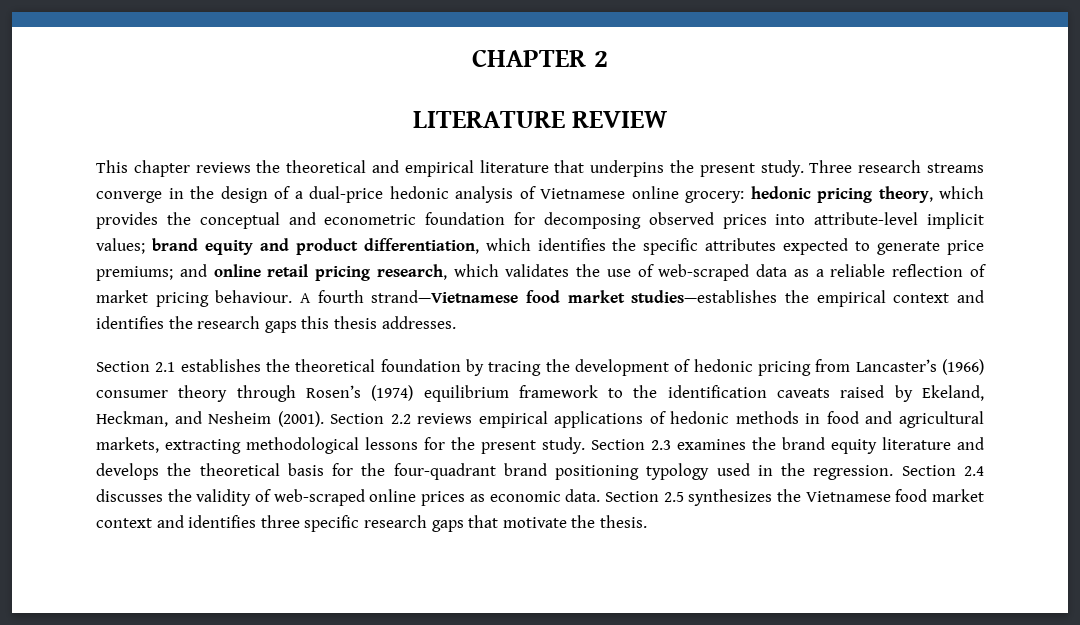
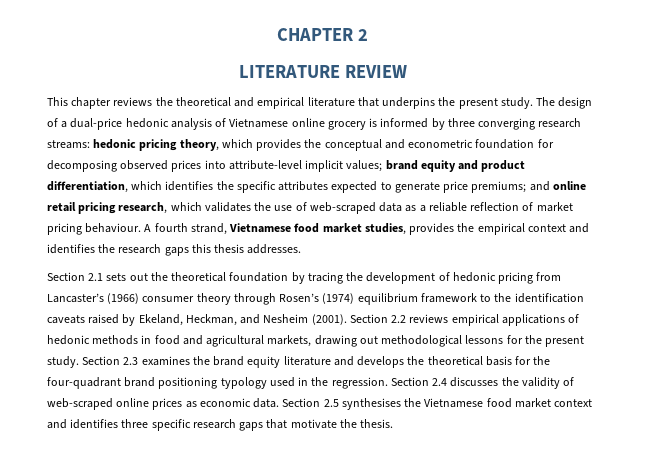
- Three research streams converge in the design of a dual-price hedonic analysis of Vietnamese online grocery:
+ The design of a dual-price hedonic analysis of Vietnamese online grocery is informed by three converging research streams:
- A fourth strand—Vietnamese food market studies—establishes the empirical context and identifies the research gaps this thesis addresses.
+ A fourth strand, Vietnamese food market studies, provides the empirical context and identifies the research gaps this thesis addresses.
- Section 2.1 establishes the theoretical foundation by tracing the development of hedonic pricing from Lancaster’s (1966) consumer theory through Rosen’s (1974) equilibrium framework to the identification caveats raised by Ekeland, Heckman, and Nesheim (2001).
+ Section 2.1 sets out the theoretical foundation by tracing the development of hedonic pricing from Lancaster’s (1966) consumer theory through Rosen’s (1974) equilibrium framework to the identification caveats raised by Ekeland, Heckman, and Nesheim (2001).
- Section 2.2 reviews empirical applications of hedonic methods in food and agricultural markets, extracting methodological lessons for the present study.
+ Section 2.2 reviews empirical applications of hedonic methods in food and agricultural markets, drawing out methodological lessons for the present study.
- Section 2.5 synthesizes the Vietnamese food market context and identifies three specific research gaps that motivate the thesis.
+ Section 2.5 synthesises the Vietnamese food market context and identifies three specific research gaps that motivate the thesis.

